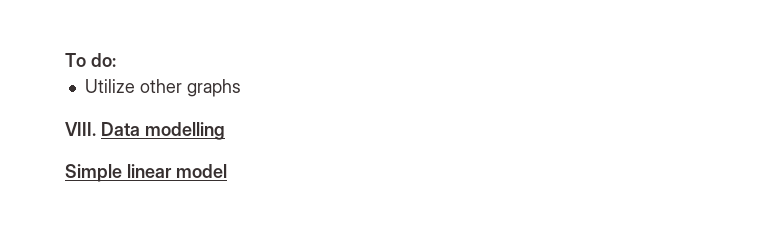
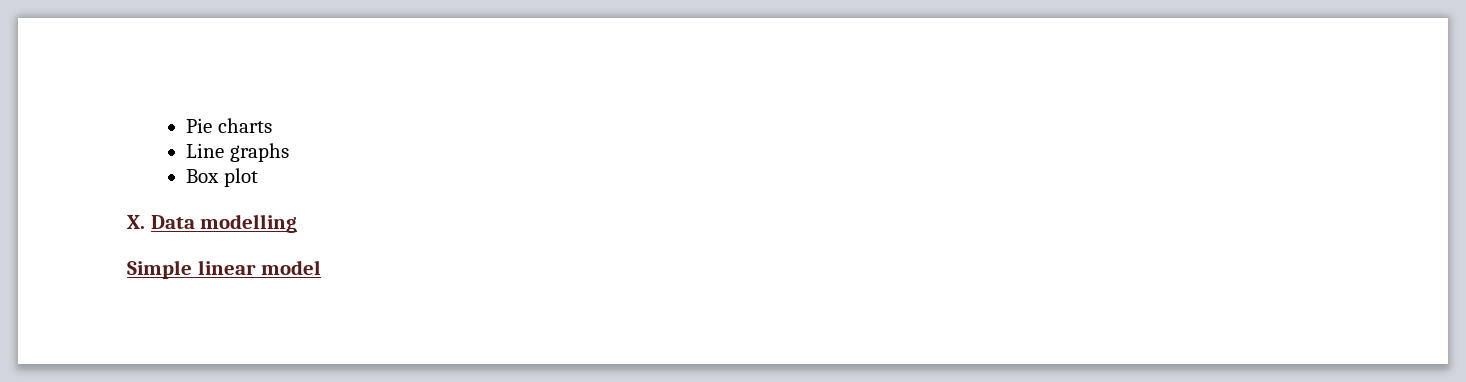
- To do:
- Utilize other graphs
- VIII. Data modelling
+ Pie charts
+ Line graphs
+ Box plot
+ X. Data modelling

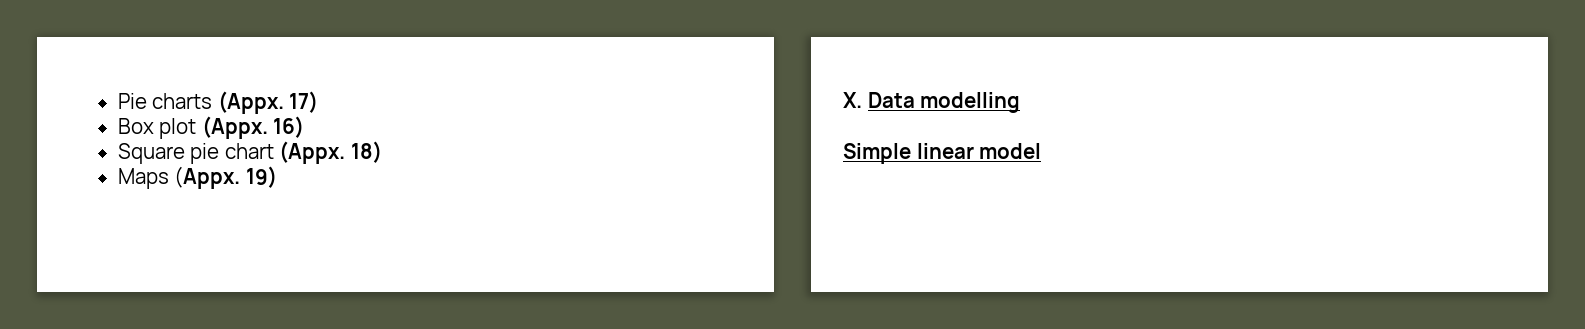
- Pie charts
- Line graphs
+ Pie charts (Appx. 17)
- Box plot
+ Box plot (Appx. 16)
+ Square pie chart (Appx. 18)
+ Maps (Appx. 19)

